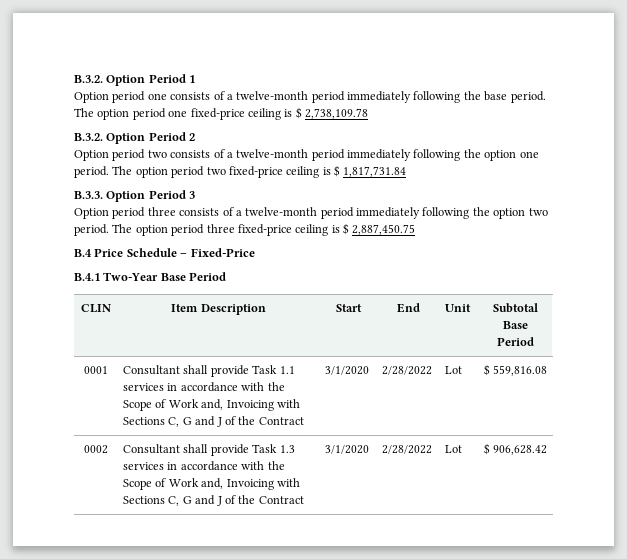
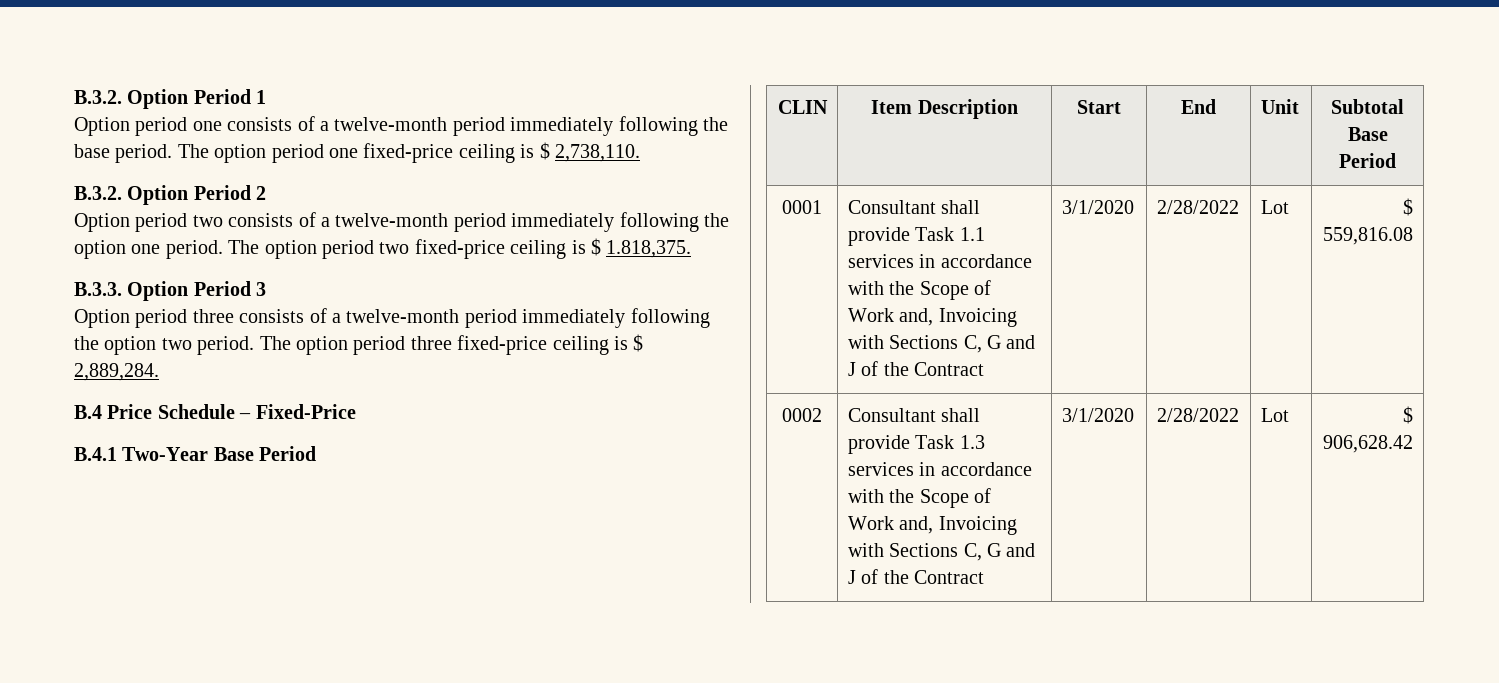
- The option period one fixed-price ceiling is $ 2,738,109.78
+ The option period one fixed-price ceiling is $ 2,738,110.
- The option period two fixed-price ceiling is $ 1,817,731.84
+ The option period two fixed-price ceiling is $ 1.818,375.
- The option period three fixed-price ceiling is $ 2,887,450.75
+ The option period three fixed-price ceiling is $ 2,889,284.

